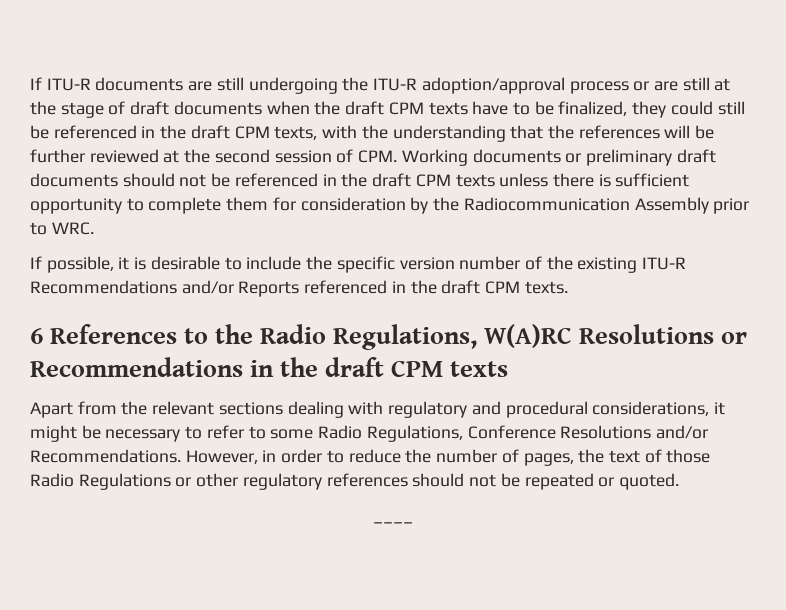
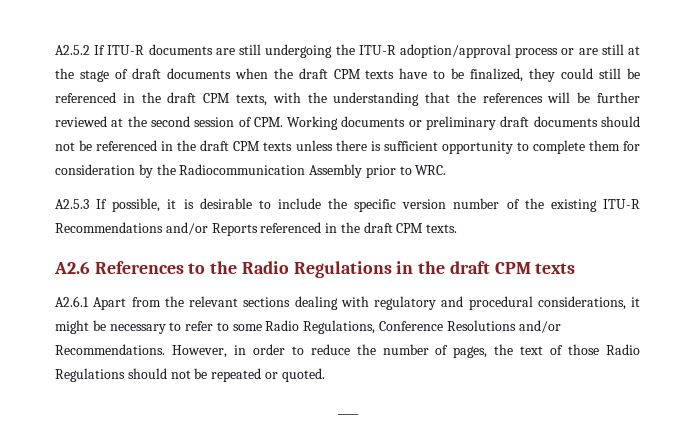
- If ITU-R documents are still undergoing the ITU-R adoption/approval process or are still at the stage of draft documents when the draft CPM texts have to be finalized, they could still be referenced in the draft CPM texts, with the understanding that the references will be further reviewed at the second session of CPM. Working documents or preliminary draft documents should not be referenced in the draft CPM texts unless there is sufficient opportunity to complete them for consideration by the Radiocommunication Assembly prior to WRC.
+ A2.5.2 If ITU-R documents are still undergoing the ITU-R adoption/approval process or are still at the stage of draft documents when the draft CPM texts have to be finalized, they could still be referenced in the draft CPM texts, with the understanding that the references will be further reviewed at the second session of CPM. Working documents or preliminary draft documents should not be referenced in the draft CPM texts unless there is sufficient opportunity to complete them for consideration by the Radiocommunication Assembly prior to WRC.
- If possible, it is desirable to include the specific version number of the existing ITU-R Recommendations and/or Reports referenced in the draft CPM texts.
+ A2.5.3 If possible, it is desirable to include the specific version number of the existing ITU-R Recommendations and/or Reports referenced in the draft CPM texts.
- 6 References to the Radio Regulations, W(A)RC Resolutions or Recommendations in the draft CPM texts
+ A2.6 References to the Radio Regulations in the draft CPM texts
- Apart from the relevant sections dealing with regulatory and procedural considerations, it might be necessary to refer to some Radio Regulations, Conference Resolutions and/or Recommendations.
+ A2.6.1 Apart from the relevant sections dealing with regulatory and procedural considerations, it might be necessary to refer to some Radio Regulations, Conference Resolutions and/or Recommendations.
- However, in order to reduce the number of pages, the text of those Radio Regulations or other regulatory references should not be repeated or quoted.
+ However, in order to reduce the number of pages, the text of those Radio Regulations should not be repeated or quoted.

